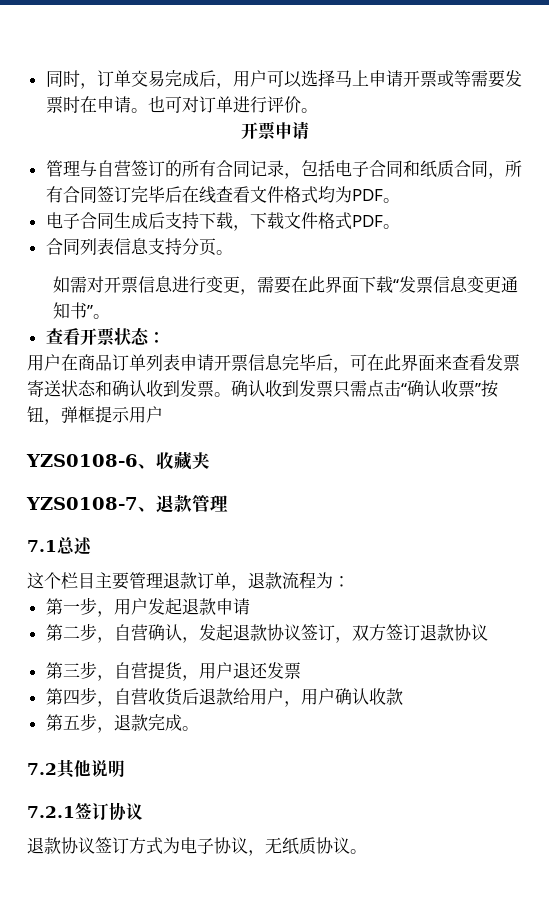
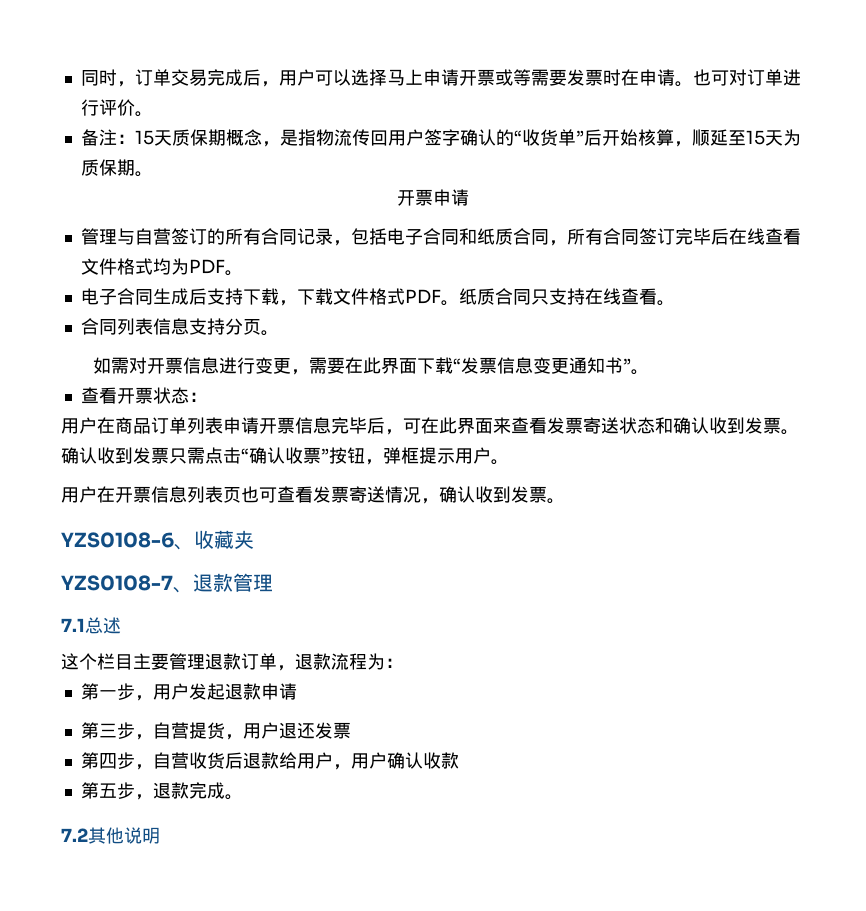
+ 备注：15天质保期概念，是指物流传回用户签字确认的“收货单”后开始核算，顺延至15天为质保期。
+ 纸质合同只支持在线查看。
- 确认收到发票只需点击“确认收票”按钮，弹框提示用户
+ 确认收到发票只需点击“确认收票”按钮，弹框提示用户。
+ 用户在开票信息列表页也可查看发票寄送情况，确认收到发票。
- 第二步，自营确认，发起退款协议签订，双方签订退款协议
- 7.2.1签订协议
- 退款协议签订方式为电子协议，无纸质协议。

